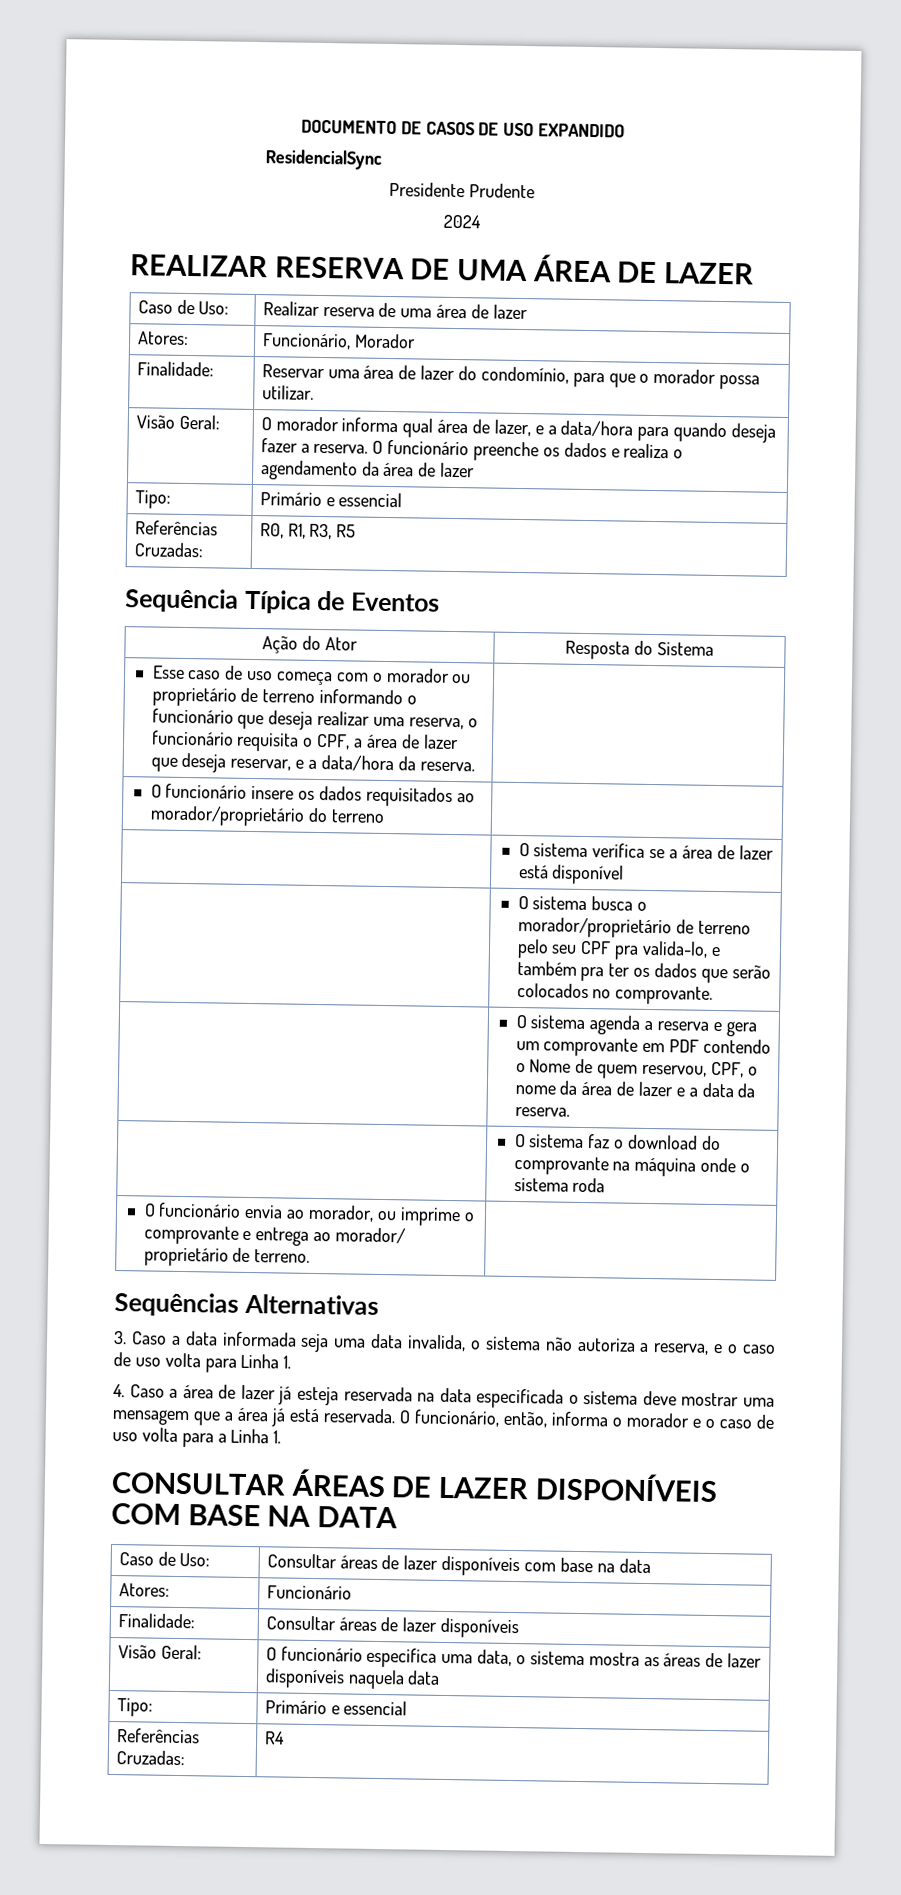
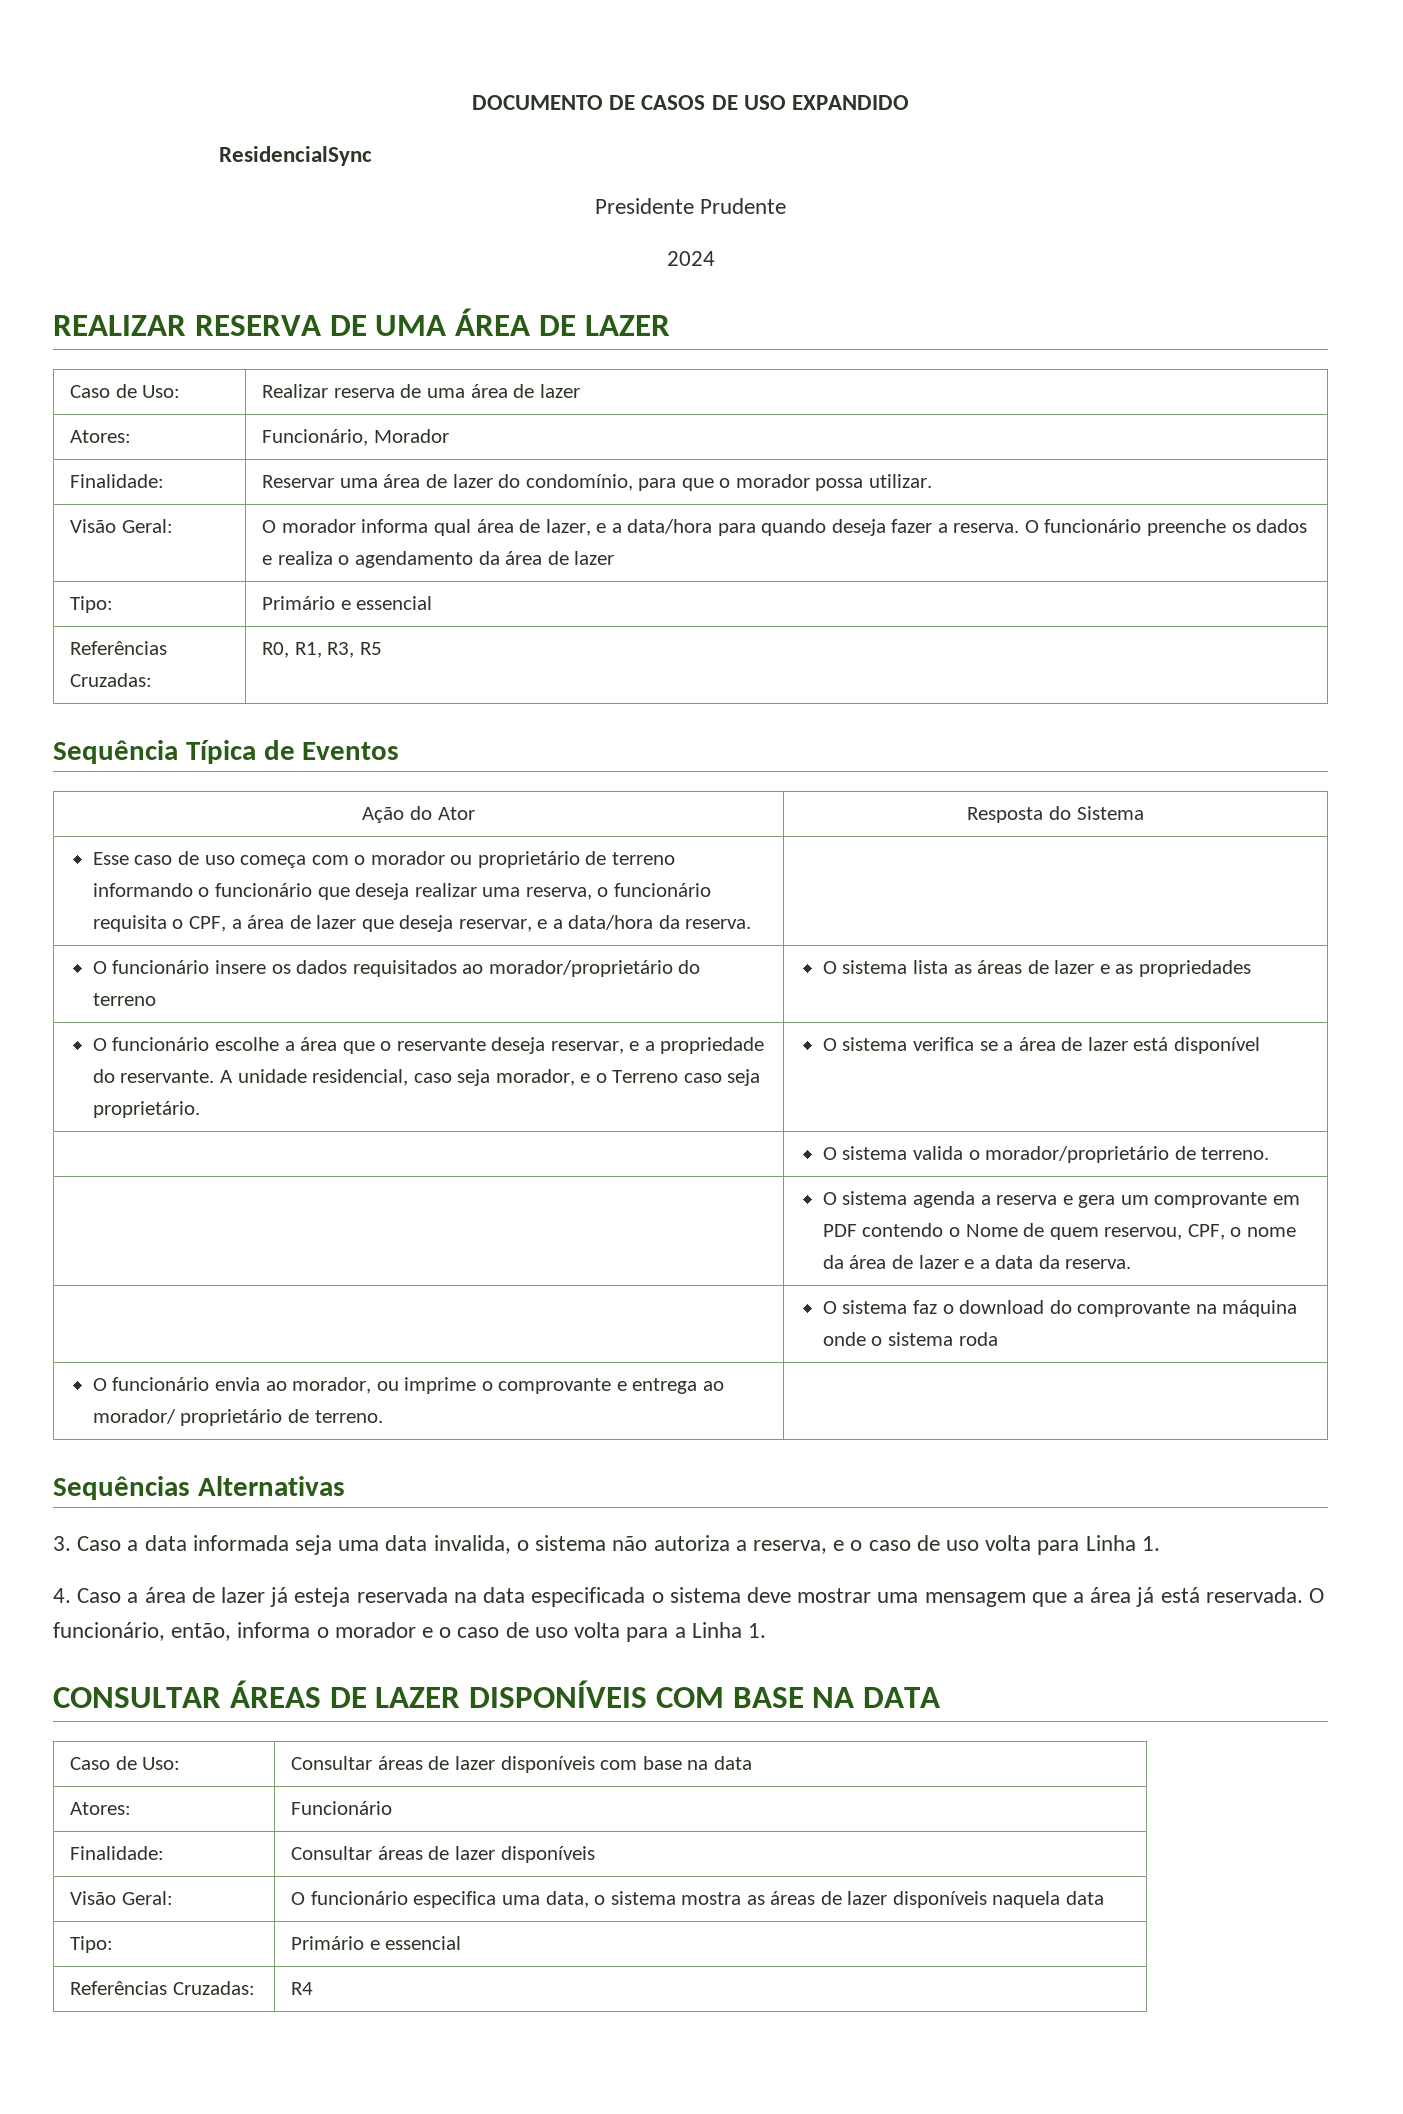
- O funcionário insere os dados requisitados ao morador/proprietário do terreno |
- | O sistema verifica se a área de lazer está disponível
+ O funcionário insere os dados requisitados ao morador/proprietário do terreno | O sistema lista as áreas de lazer e as propriedades
+ O funcionário escolhe a área que o reservante deseja reservar, e a propriedade do reservante. A unidade residencial, caso seja morador, e o Terreno caso seja proprietário. | O sistema verifica se a área de lazer está disponível
- | O sistema busca o morador/proprietário de terreno pelo seu CPF pra valida-lo, e também pra ter os dados que serão colocados no comprovante.
+ | O sistema valida o morador/proprietário de terreno.

